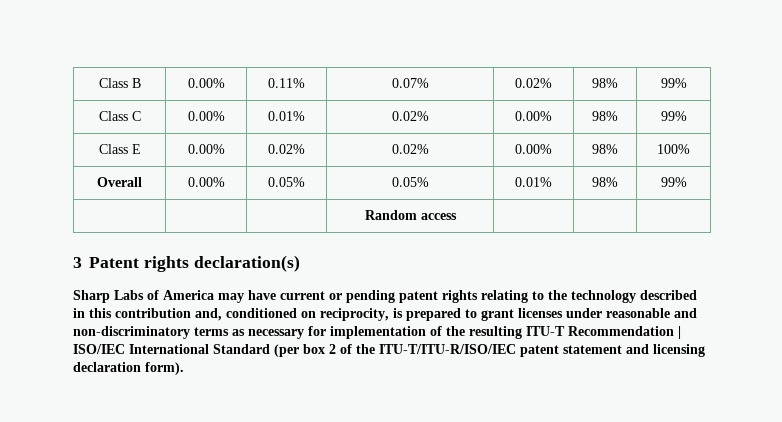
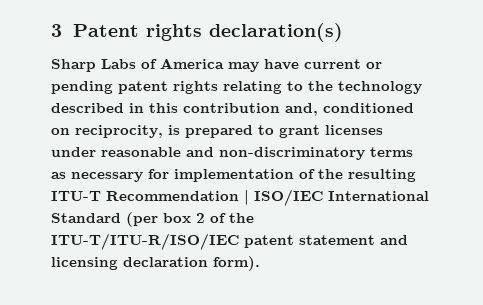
- Class B | 0.00% | 0.11% | 0.07% | 0.02% | 98% | 99%
- Class C | 0.00% | 0.01% | 0.02% | 0.00% | 98% | 99%
- Class E | 0.00% | 0.02% | 0.02% | 0.00% | 98% | 100%
- Overall | 0.00% | 0.05% | 0.05% | 0.01% | 98% | 99%
- | | | Random access | | |

